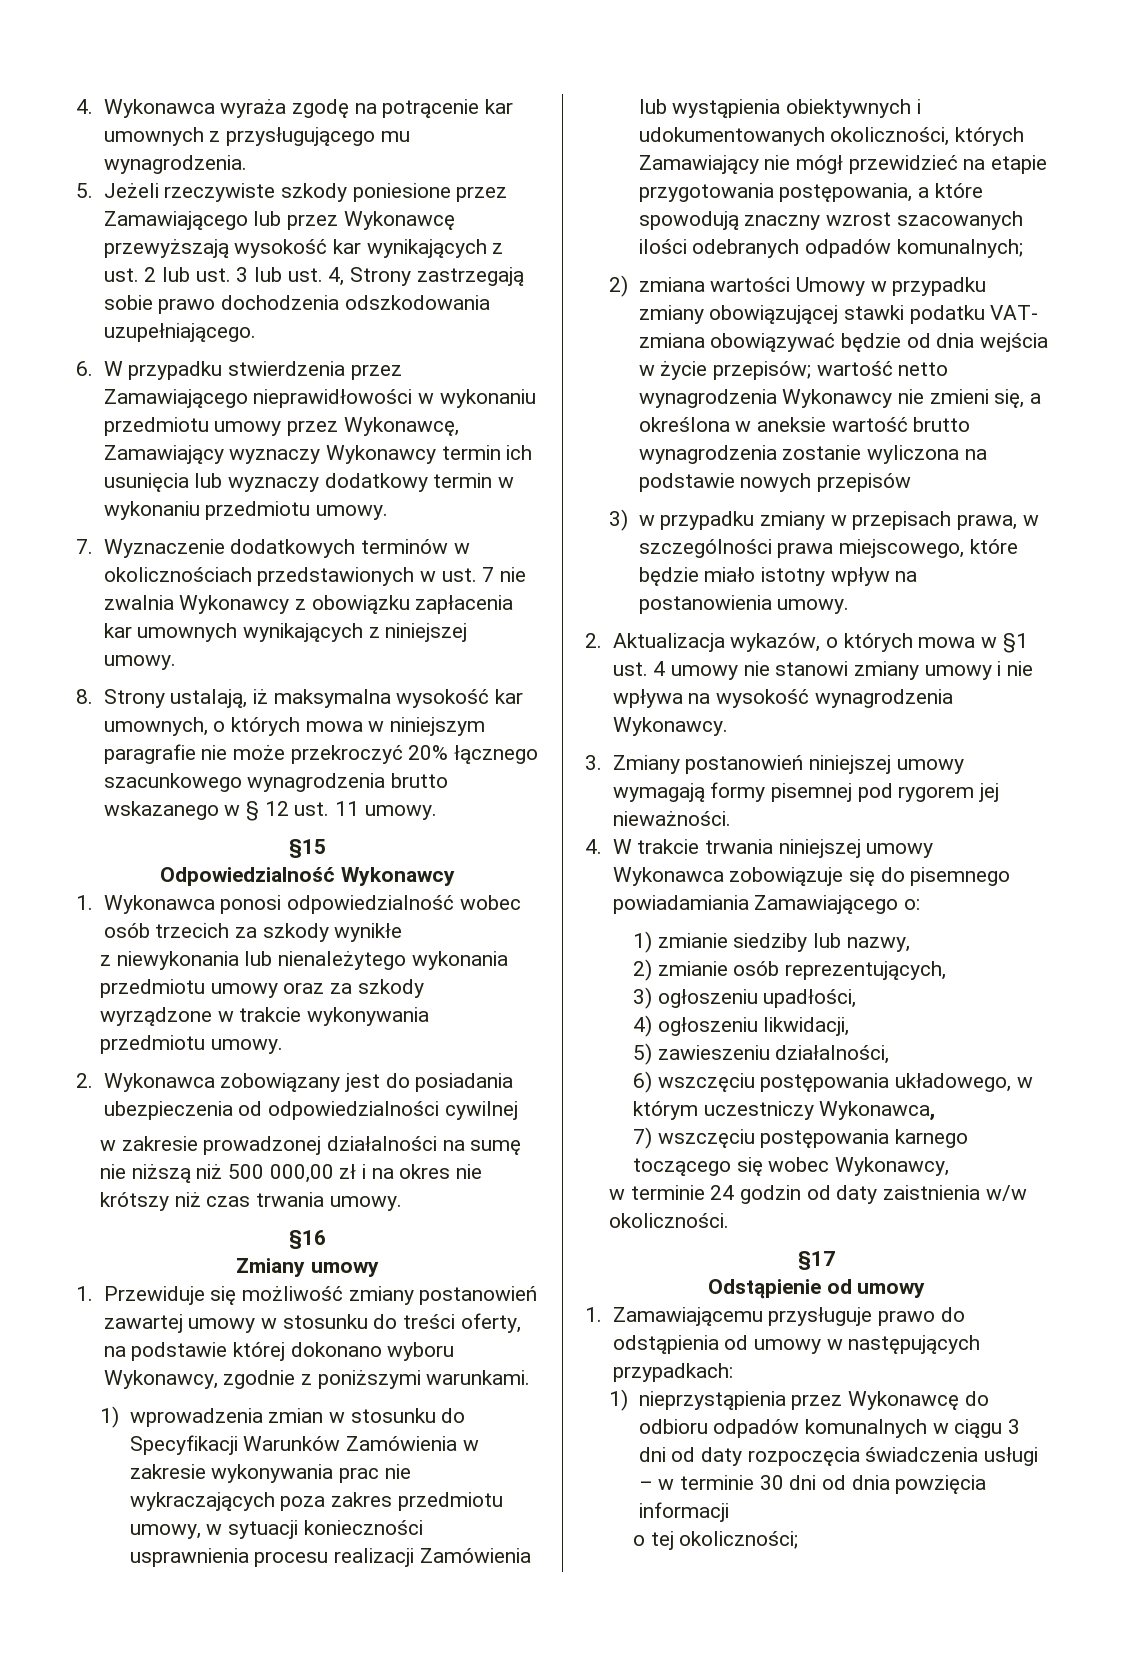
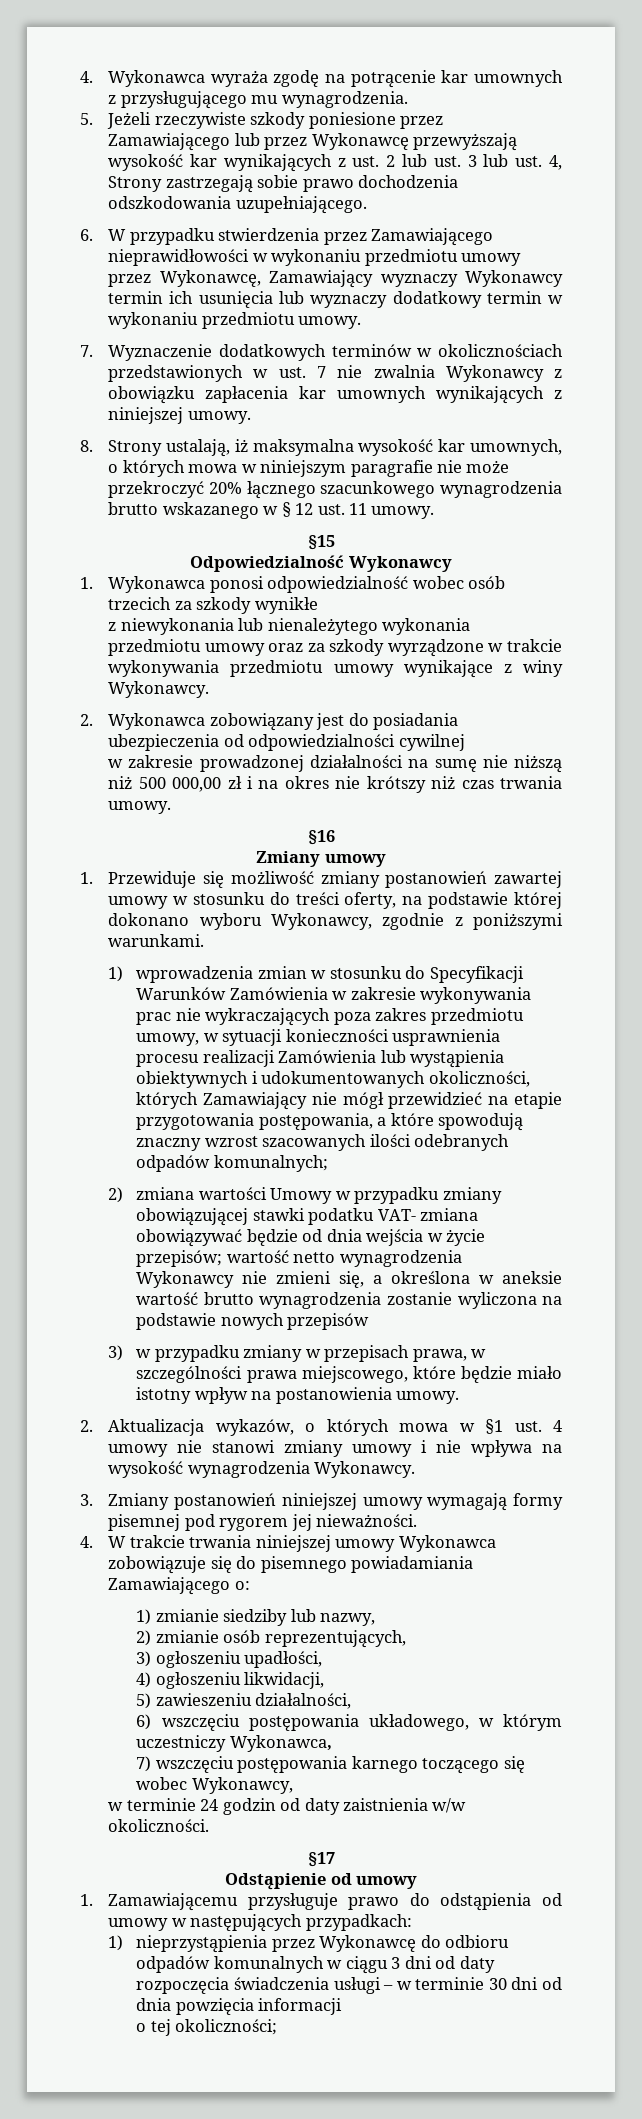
- z niewykonania lub nienależytego wykonania przedmiotu umowy oraz za szkody wyrządzone w trakcie wykonywania przedmiotu umowy.
+ z niewykonania lub nienależytego wykonania przedmiotu umowy oraz za szkody wyrządzone w trakcie wykonywania przedmiotu umowy wynikające z winy Wykonawcy.

